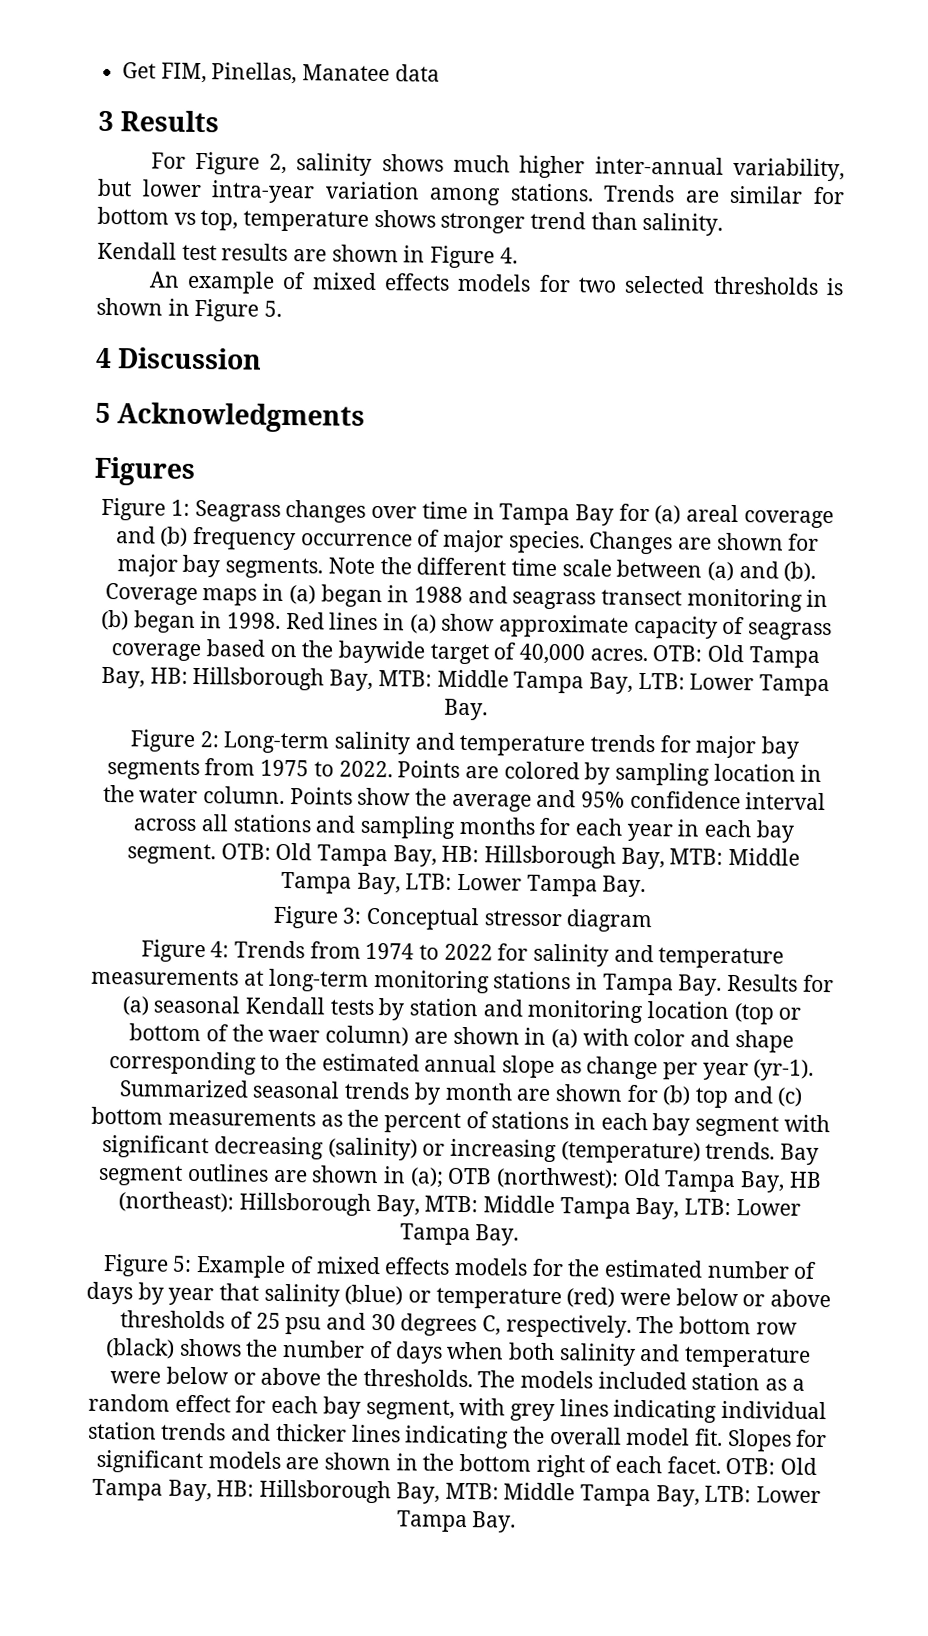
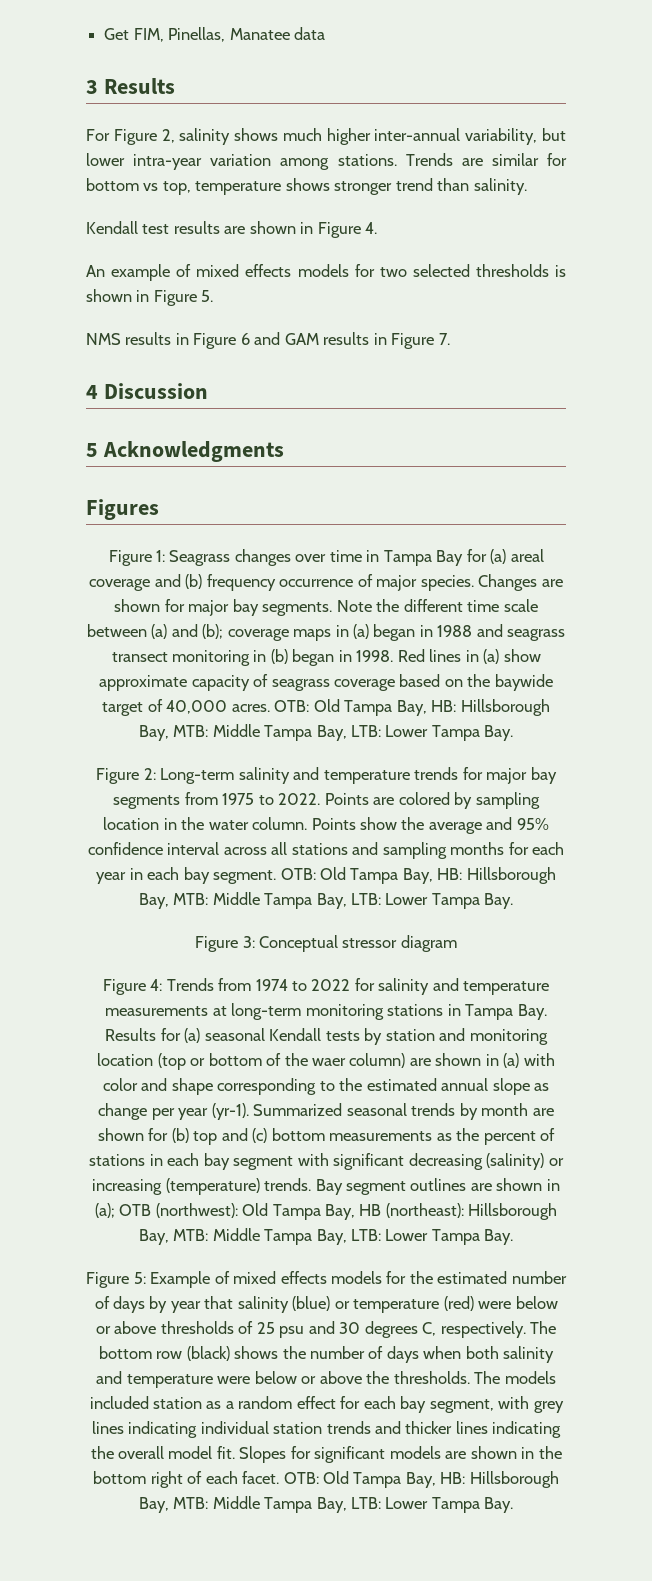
+ NMS results in Figure 6 and GAM results in Figure 7.
- Note the different time scale between (a) and (b). Coverage maps in (a) began in 1988 and seagrass transect monitoring in (b) began in 1998.
+ Note the different time scale between (a) and (b); coverage maps in (a) began in 1988 and seagrass transect monitoring in (b) began in 1998.

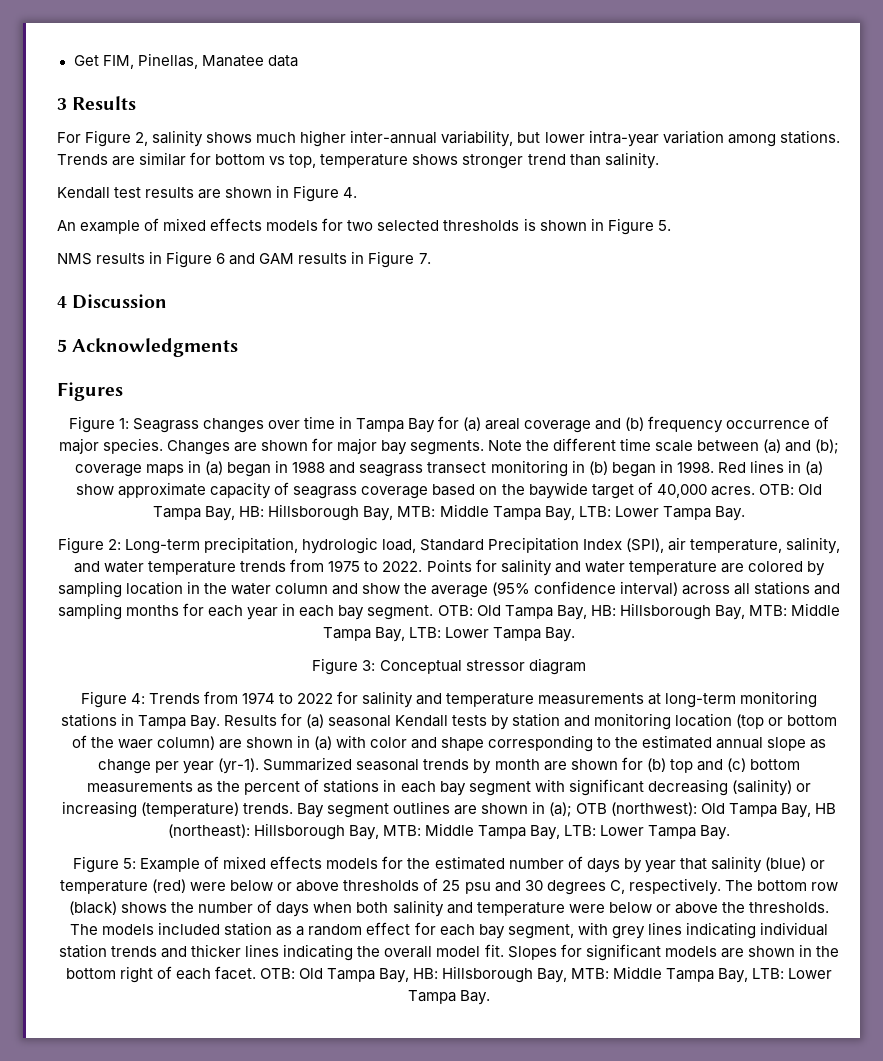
- Figure 2: Long-term salinity and temperature trends for major bay segments from 1975 to 2022.
+ Figure 2: Long-term precipitation, hydrologic load, Standard Precipitation Index (SPI), air temperature, salinity, and water temperature trends from 1975 to 2022.
- Points are colored by sampling location in the water column. Points show the average and 95% confidence interval across all stations and sampling months for each year in each bay segment.
+ Points for salinity and water temperature are colored by sampling location in the water column and show the average (95% confidence interval) across all stations and sampling months for each year in each bay segment.

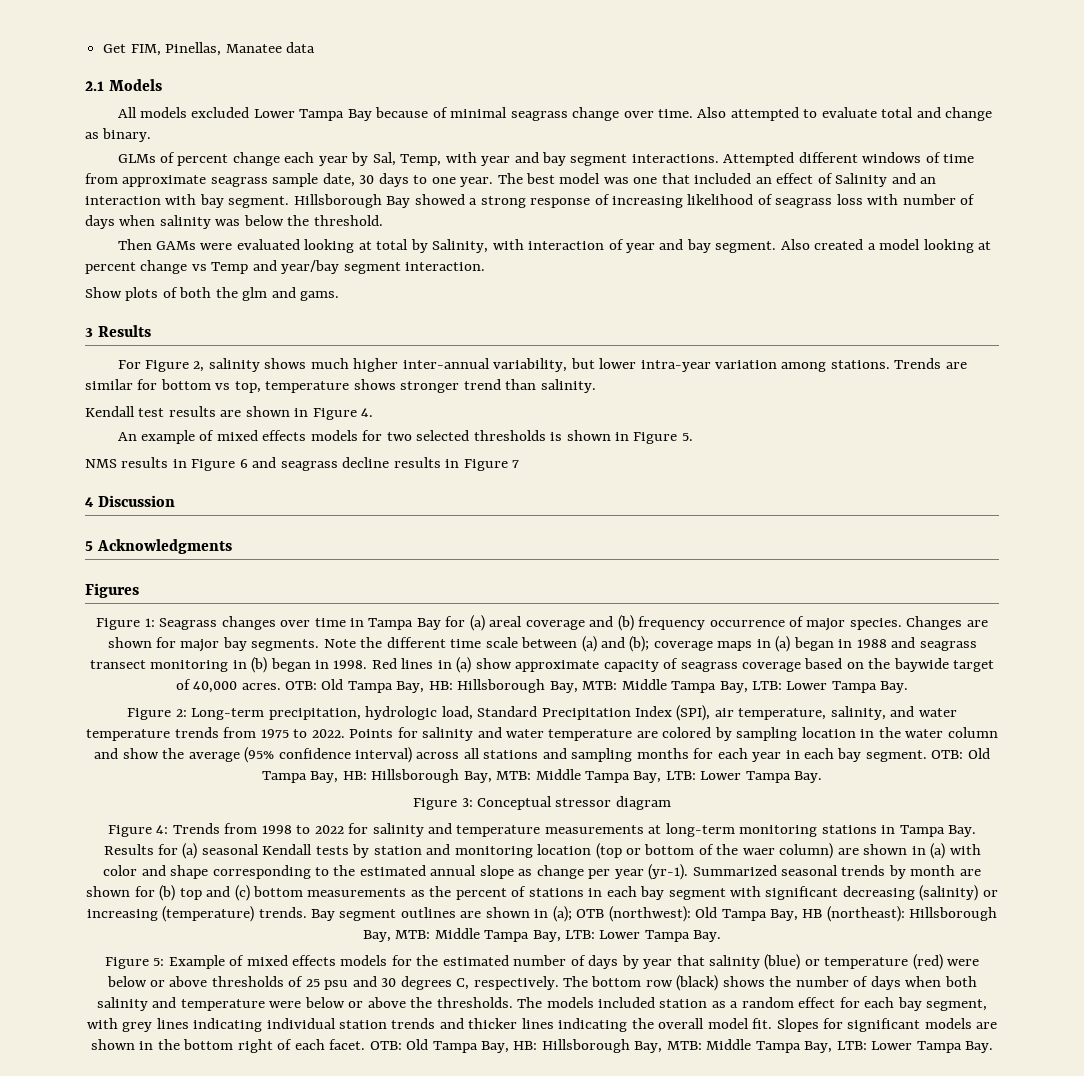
+ 2.1 Models
+ All models excluded Lower Tampa Bay because of minimal seagrass change over time. Also attempted to evaluate total and change as binary.
+ GLMs of percent change each year by Sal, Temp, with year and bay segment interactions. Attempted different windows of time from approximate seagrass sample date, 30 days to one year. The best model was one that included an effect of Salinity and an interaction with bay segment. Hillsborough Bay showed a strong response of increasing likelihood of seagrass loss with number of days when salinity was below the threshold.
+ Then GAMs were evaluated looking at total by Salinity, with interaction of year and bay segment. Also created a model looking at percent change vs Temp and year/bay segment interaction.
+ Show plots of both the glm and gams.
- NMS results in Figure 6 and GAM results in Figure 7.
+ NMS results in Figure 6 and seagrass decline results in Figure 7
- Figure 4: Trends from 1974 to 2022 for salinity and temperature measurements at long-term monitoring stations in Tampa Bay. Results for (a) seasonal Kendall tests by station and monitoring location (top or bottom of the waer column) are shown in (a) with color and shape corresponding to the estimated annual slope as change per year (yr-1).
+ Figure 4: Trends from 1998 to 2022 for salinity and temperature measurements at long-term monitoring stations in Tampa Bay. Results for (a) seasonal Kendall tests by station and monitoring location (top or bottom of the waer column) are shown in (a) with color and shape corresponding to the estimated annual slope as change per year (yr-1).

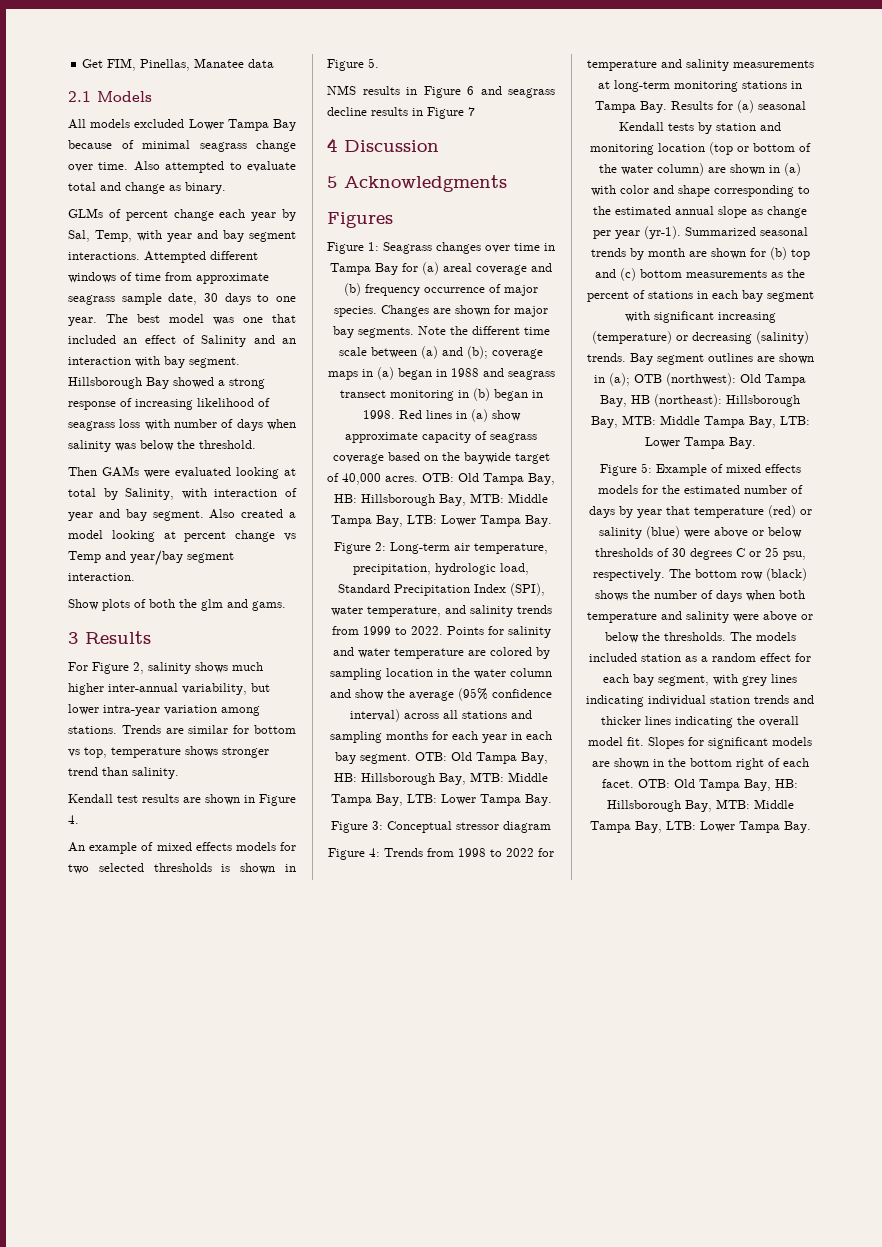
- Figure 2: Long-term precipitation, hydrologic load, Standard Precipitation Index (SPI), air temperature, salinity, and water temperature trends from 1975 to 2022.
+ Figure 2: Long-term air temperature, precipitation, hydrologic load, Standard Precipitation Index (SPI), water temperature, and salinity trends from 1999 to 2022.
- Figure 4: Trends from 1998 to 2022 for salinity and temperature measurements at long-term monitoring stations in Tampa Bay. Results for (a) seasonal Kendall tests by station and monitoring location (top or bottom of the waer column) are shown in (a) with color and shape corresponding to the estimated annual slope as change per year (yr-1).
+ Figure 4: Trends from 1998 to 2022 for temperature and salinity measurements at long-term monitoring stations in Tampa Bay. Results for (a) seasonal Kendall tests by station and monitoring location (top or bottom of the water column) are shown in (a) with color and shape corresponding to the estimated annual slope as change per year (yr-1).
- Summarized seasonal trends by month are shown for (b) top and (c) bottom measurements as the percent of stations in each bay segment with significant decreasing (salinity) or increasing (temperature) trends.
+ Summarized seasonal trends by month are shown for (b) top and (c) bottom measurements as the percent of stations in each bay segment with significant increasing (temperature) or decreasing (salinity) trends.
- Figure 5: Example of mixed effects models for the estimated number of days by year that salinity (blue) or temperature (red) were below or above thresholds of 25 psu and 30 degrees C, respectively.
+ Figure 5: Example of mixed effects models for the estimated number of days by year that temperature (red) or salinity (blue) were above or below thresholds of 30 degrees C or 25 psu, respectively.
- The bottom row (black) shows the number of days when both salinity and temperature were below or above the thresholds.
+ The bottom row (black) shows the number of days when both temperature and salinity were above or below the thresholds.

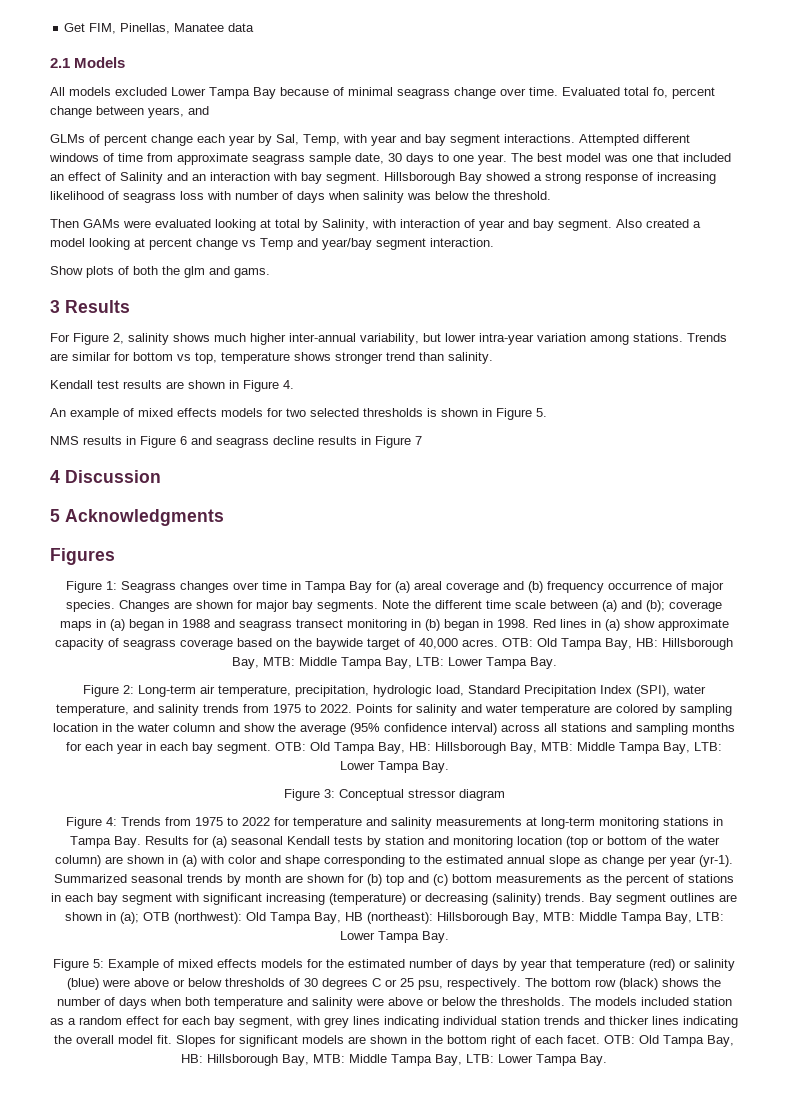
- Also attempted to evaluate total and change as binary.
+ Evaluated total fo, percent change between years, and
- Figure 2: Long-term air temperature, precipitation, hydrologic load, Standard Precipitation Index (SPI), water temperature, and salinity trends from 1999 to 2022.
+ Figure 2: Long-term air temperature, precipitation, hydrologic load, Standard Precipitation Index (SPI), water temperature, and salinity trends from 1975 to 2022.
- Figure 4: Trends from 1998 to 2022 for temperature and salinity measurements at long-term monitoring stations in Tampa Bay. Results for (a) seasonal Kendall tests by station and monitoring location (top or bottom of the water column) are shown in (a) with color and shape corresponding to the estimated annual slope as change per year (yr-1).
+ Figure 4: Trends from 1975 to 2022 for temperature and salinity measurements at long-term monitoring stations in Tampa Bay. Results for (a) seasonal Kendall tests by station and monitoring location (top or bottom of the water column) are shown in (a) with color and shape corresponding to the estimated annual slope as change per year (yr-1).

